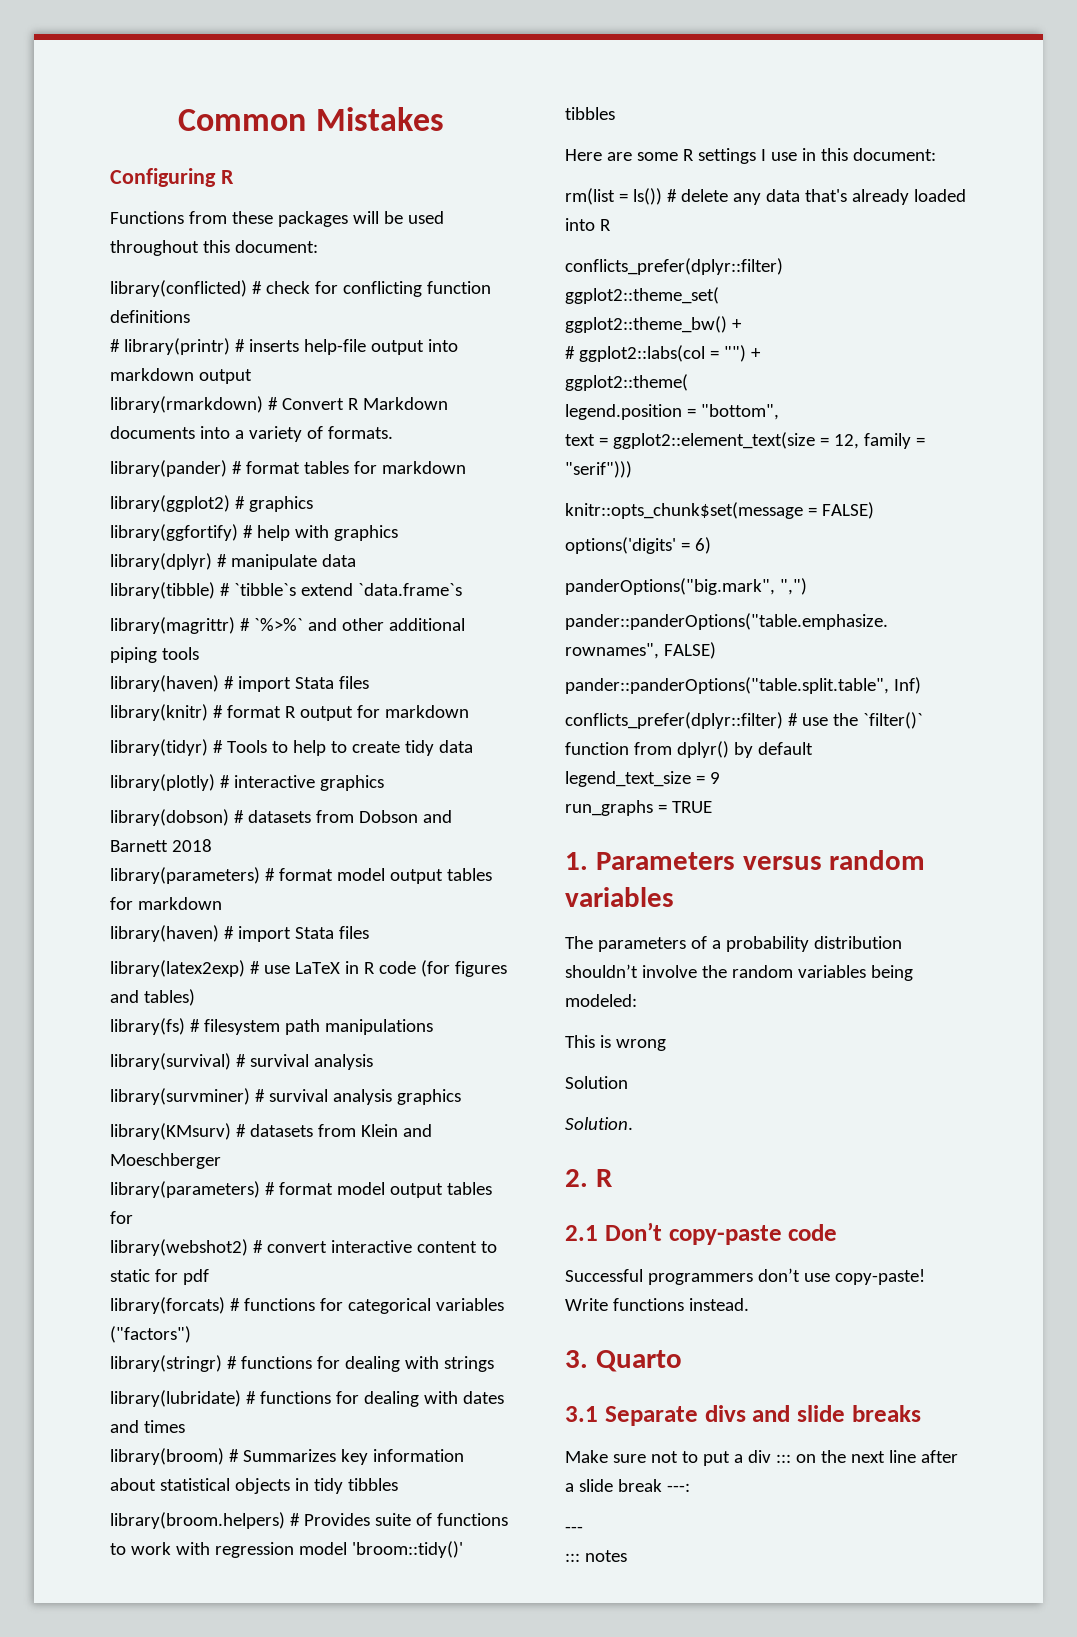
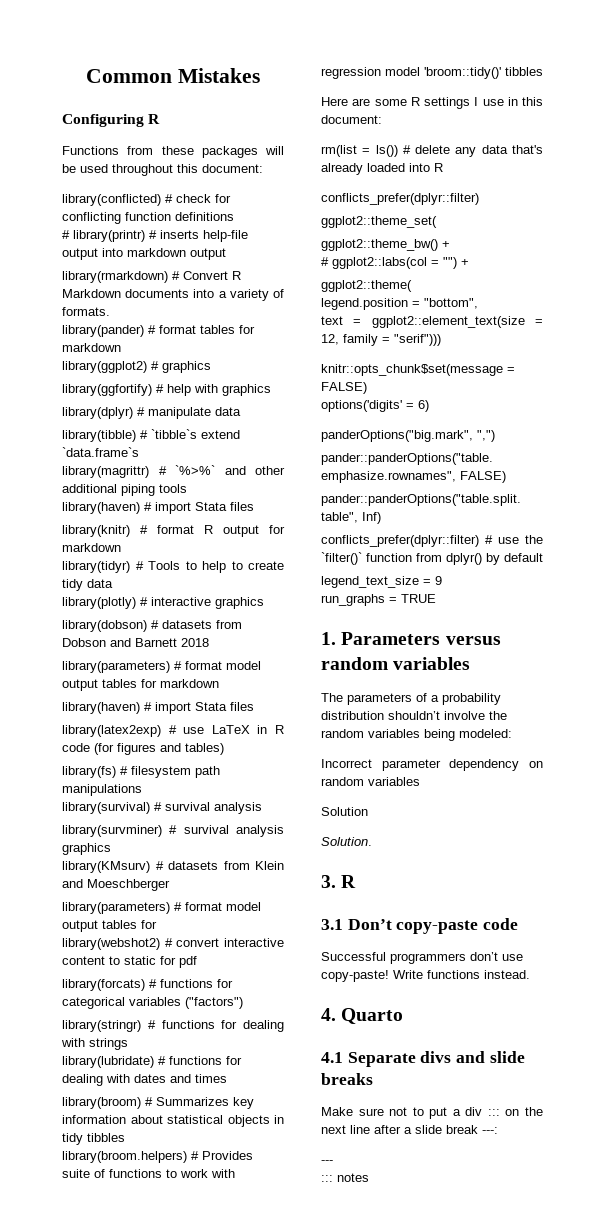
- This is wrong
+ Incorrect parameter dependency on random variables
- 2. R
- 2.1 Don’t copy-paste code
+ 3. R
+ 3.1 Don’t copy-paste code
- 3. Quarto
+ 4. Quarto
- 3.1 Separate divs and slide breaks
+ 4.1 Separate divs and slide breaks

